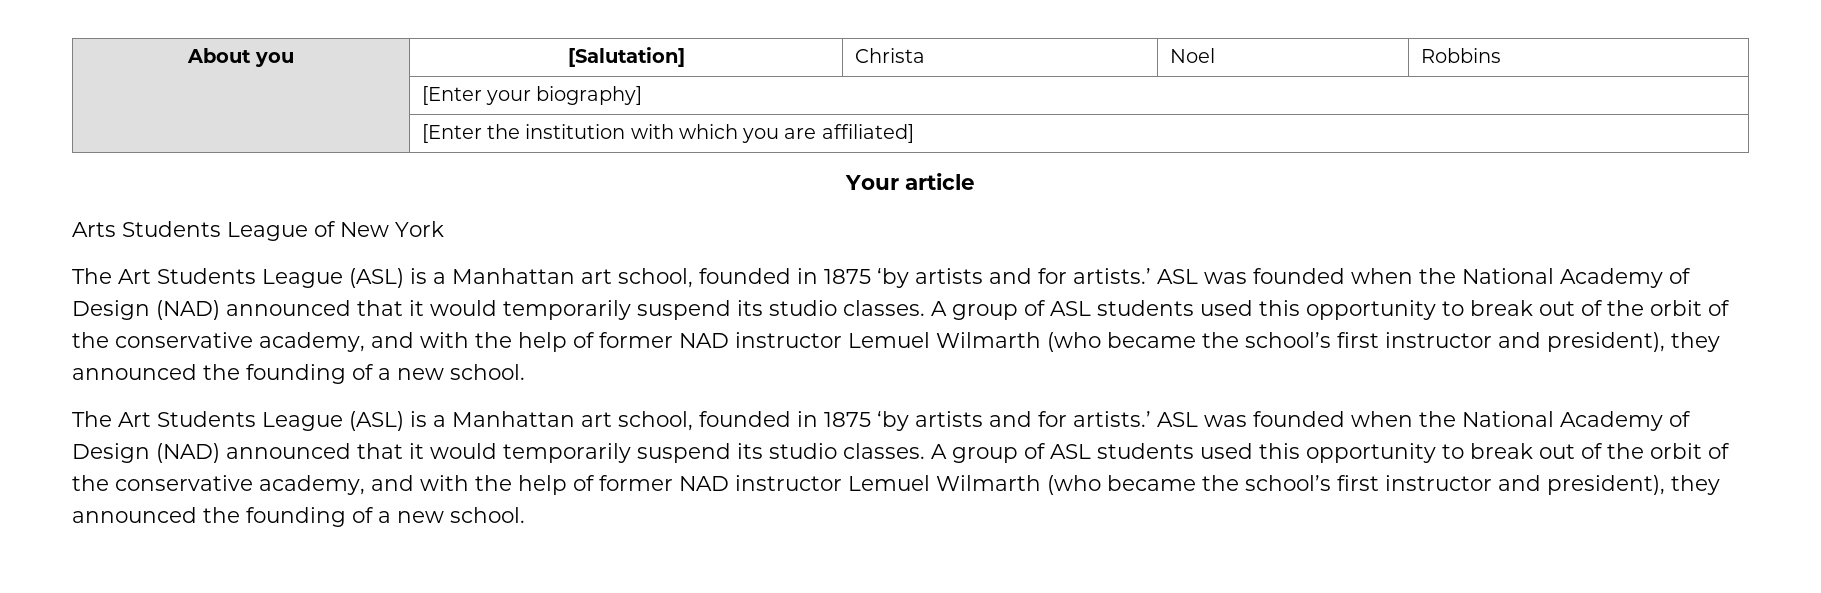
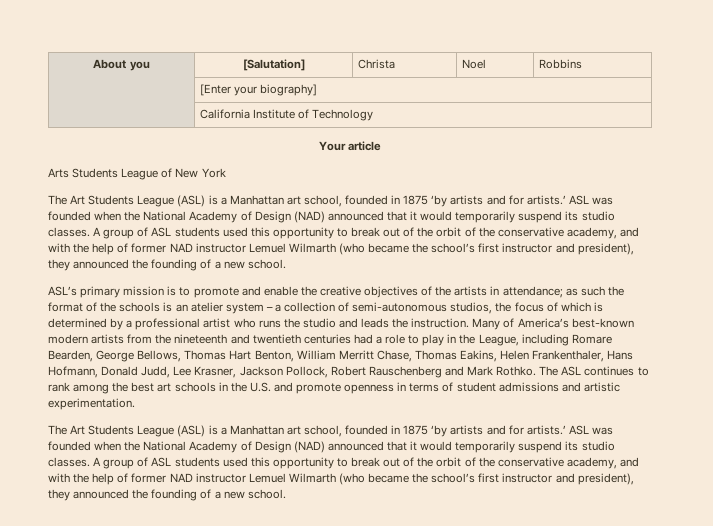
- | [Enter the institution with which you are affiliated]
+ | California Institute of Technology
+ ASL’s primary mission is to promote and enable the creative objectives of the artists in attendance; as such the format of the schools is an atelier system – a collection of semi-autonomous studios, the focus of which is determined by a professional artist who runs the studio and leads the instruction. Many of America’s best-known modern artists from the nineteenth and twentieth centuries had a role to play in the League, including Romare Bearden, George Bellows, Thomas Hart Benton, William Merritt Chase, Thomas Eakins, Helen Frankenthaler, Hans Hofmann, Donald Judd, Lee Krasner, Jackson Pollock, Robert Rauschenberg and Mark Rothko. The ASL continues to rank among the best art schools in the U.S. and promote openness in terms of student admissions and artistic experimentation.

